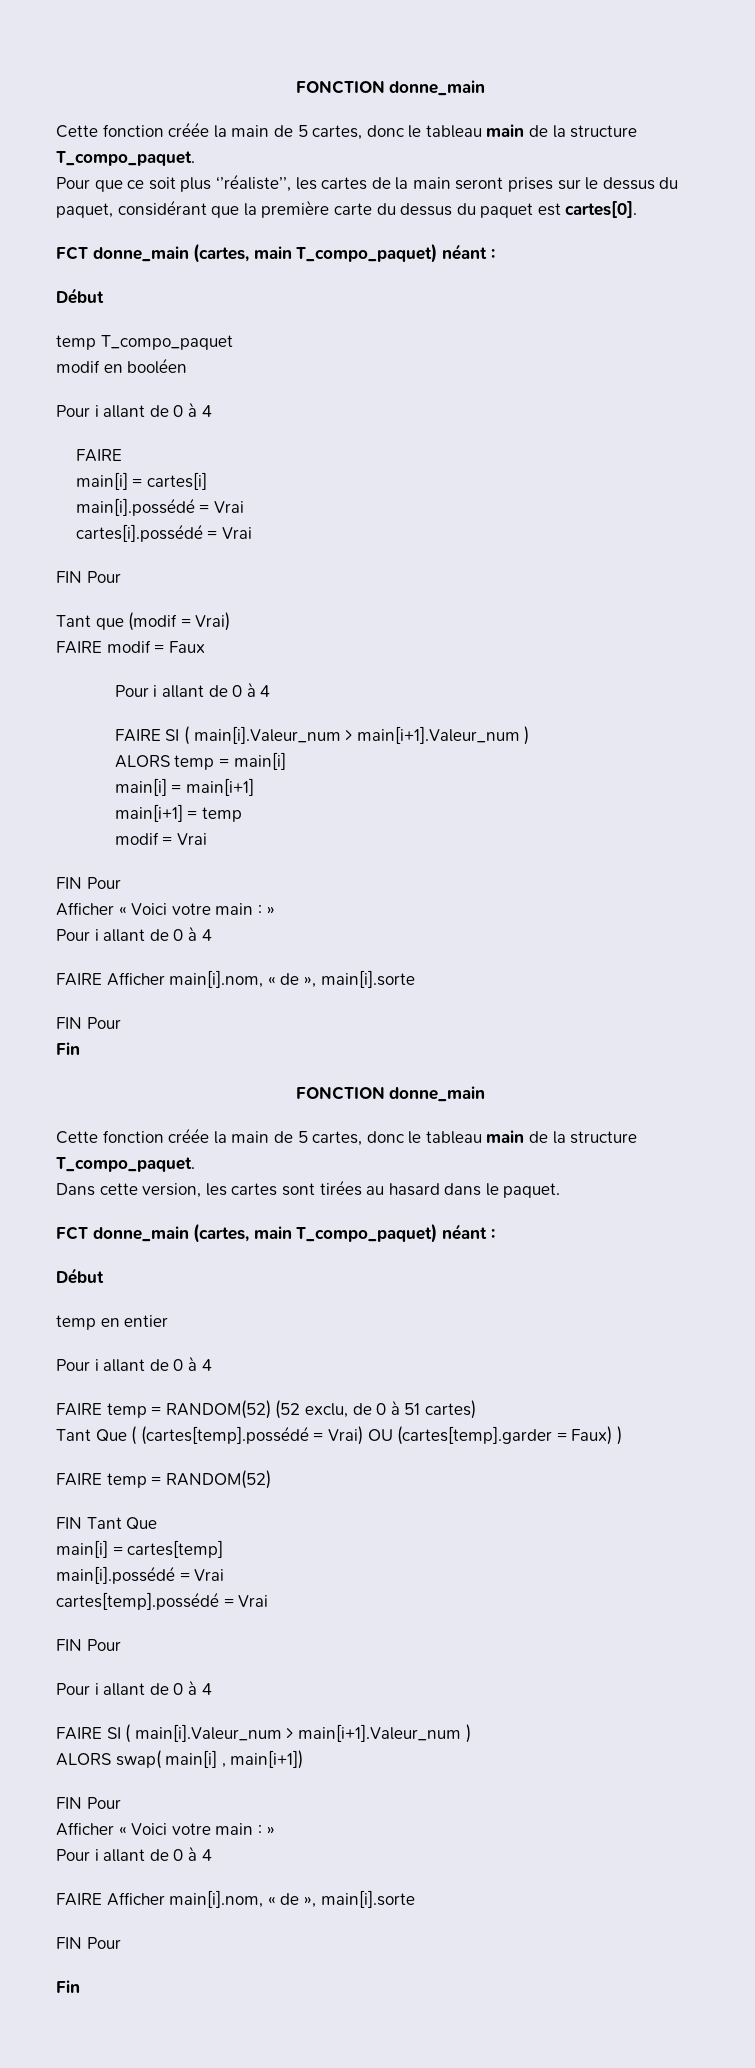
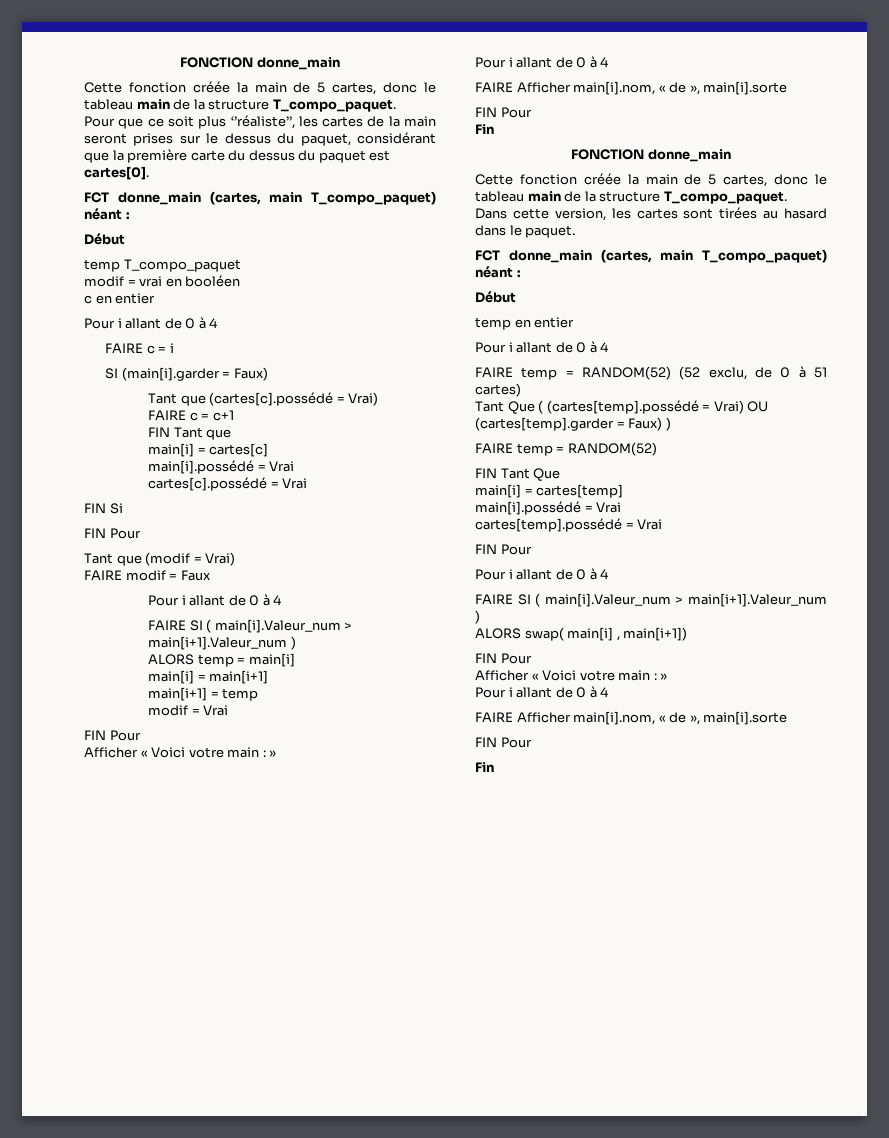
- modif en booléen
+ modif = vrai en booléen
+ c en entier
  Pour i allant de 0 à 4
- FAIRE
- main[i] = cartes[i]
+ FAIRE c = i
+ SI (main[i].garder = Faux)
+ Tant que (cartes[c].possédé = Vrai)
+ FAIRE c = c+1
+ FIN Tant que
+ main[i] = cartes[c]
  main[i].possédé = Vrai
- cartes[i].possédé = Vrai
+ cartes[c].possédé = Vrai
+ FIN Si

